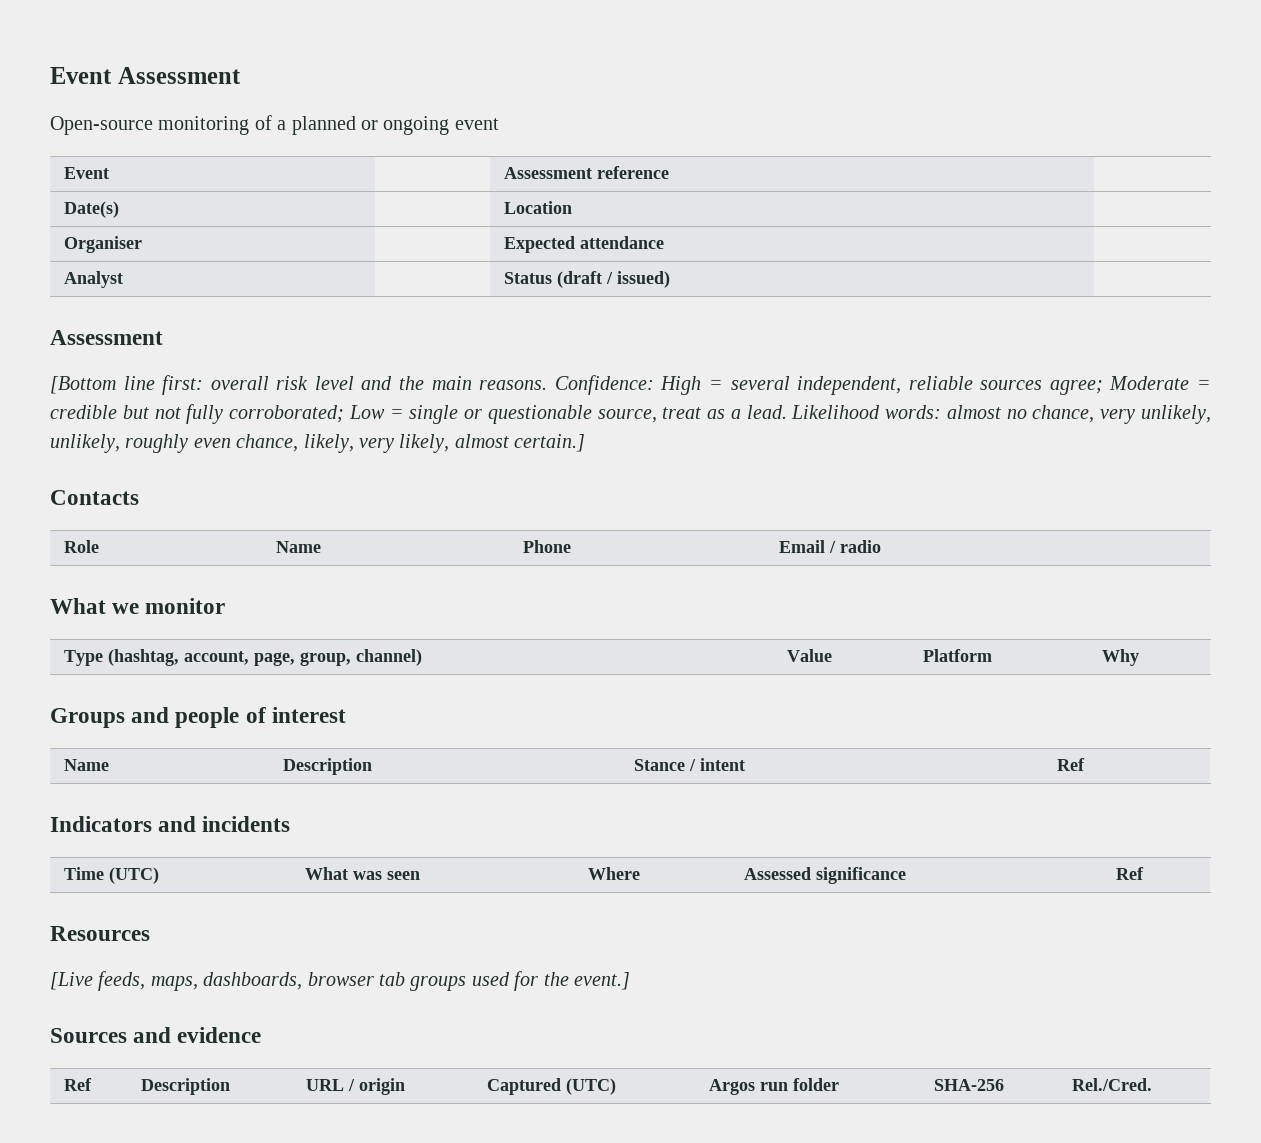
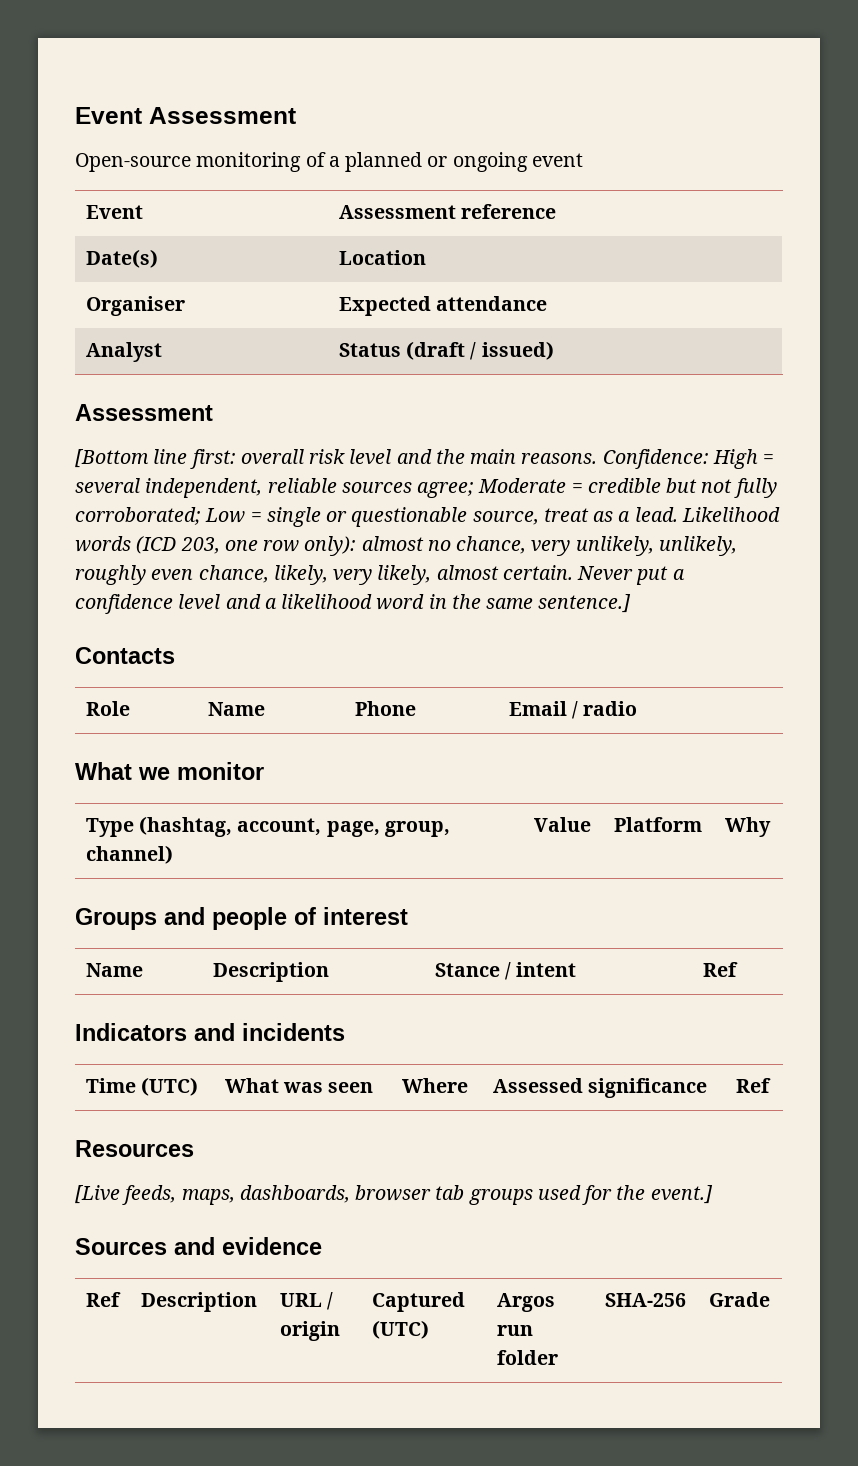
- Likelihood words: almost no chance, very unlikely, unlikely, roughly even chance, likely, very likely, almost certain.]
+ Likelihood words (ICD 203, one row only): almost no chance, very unlikely, unlikely, roughly even chance, likely, very likely, almost certain. Never put a confidence level and a likelihood word in the same sentence.]
- Ref | Description | URL / origin | Captured (UTC) | Argos run folder | SHA-256 | Rel./Cred.
+ Ref | Description | URL / origin | Captured (UTC) | Argos run folder | SHA-256 | Grade

